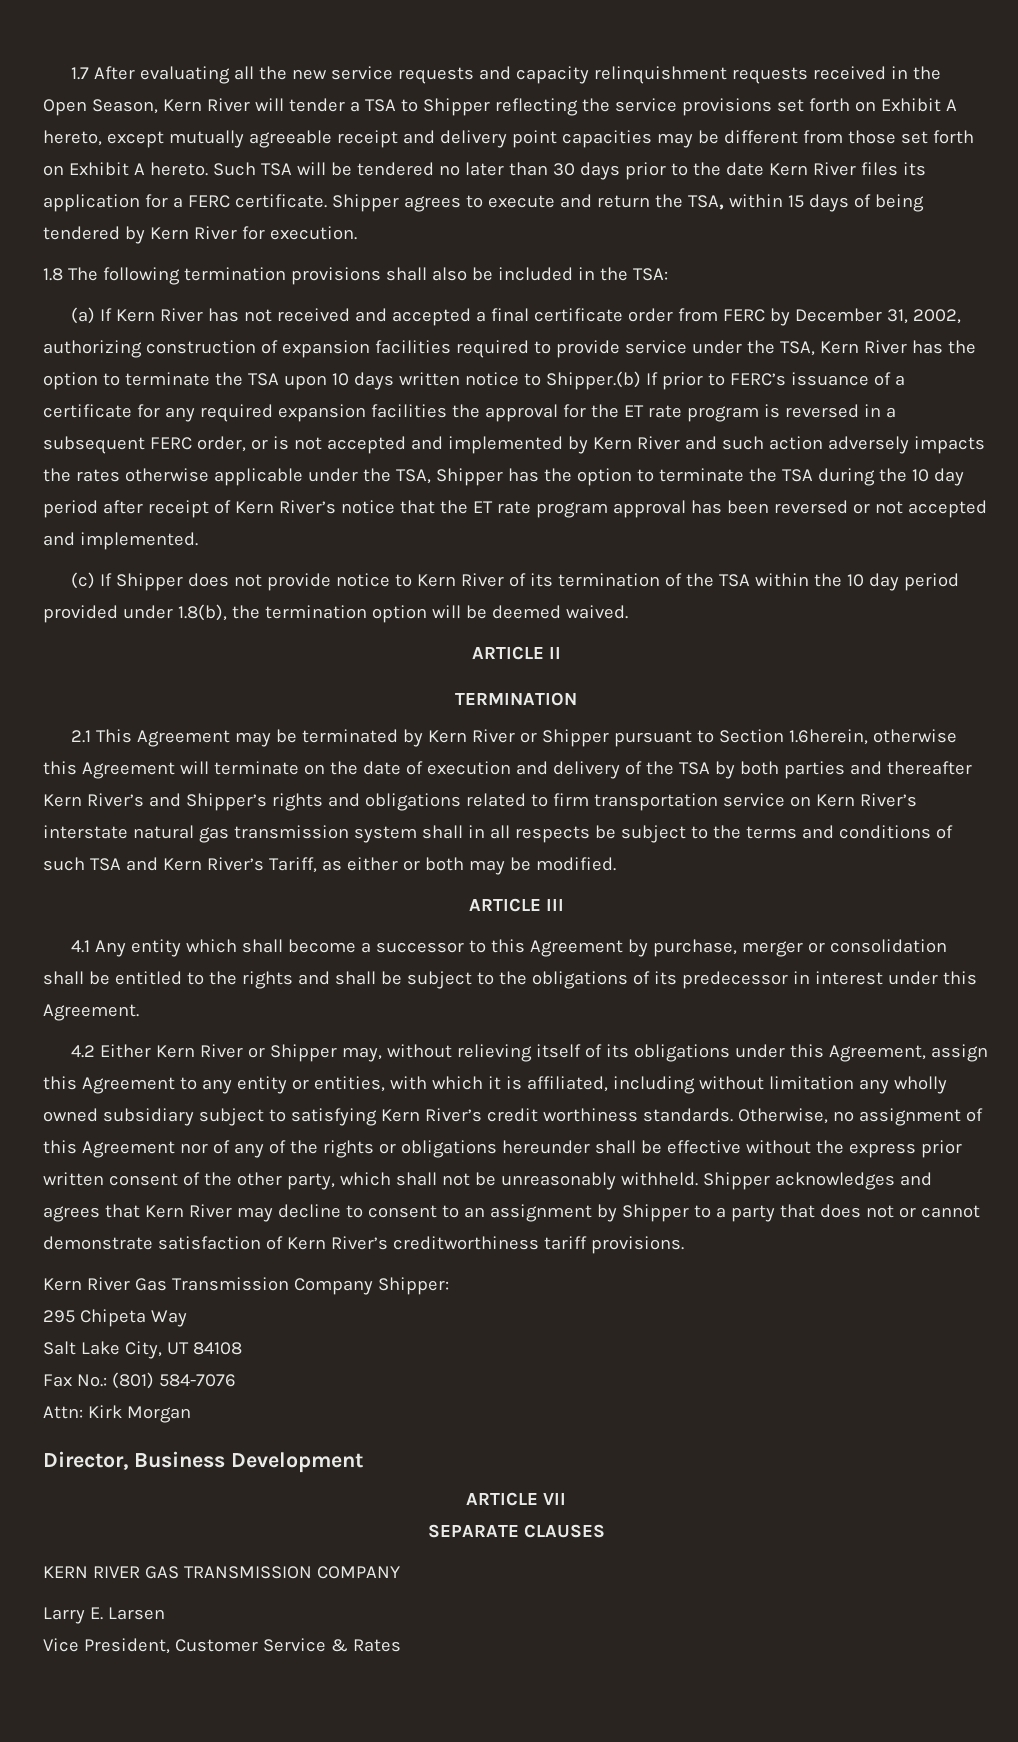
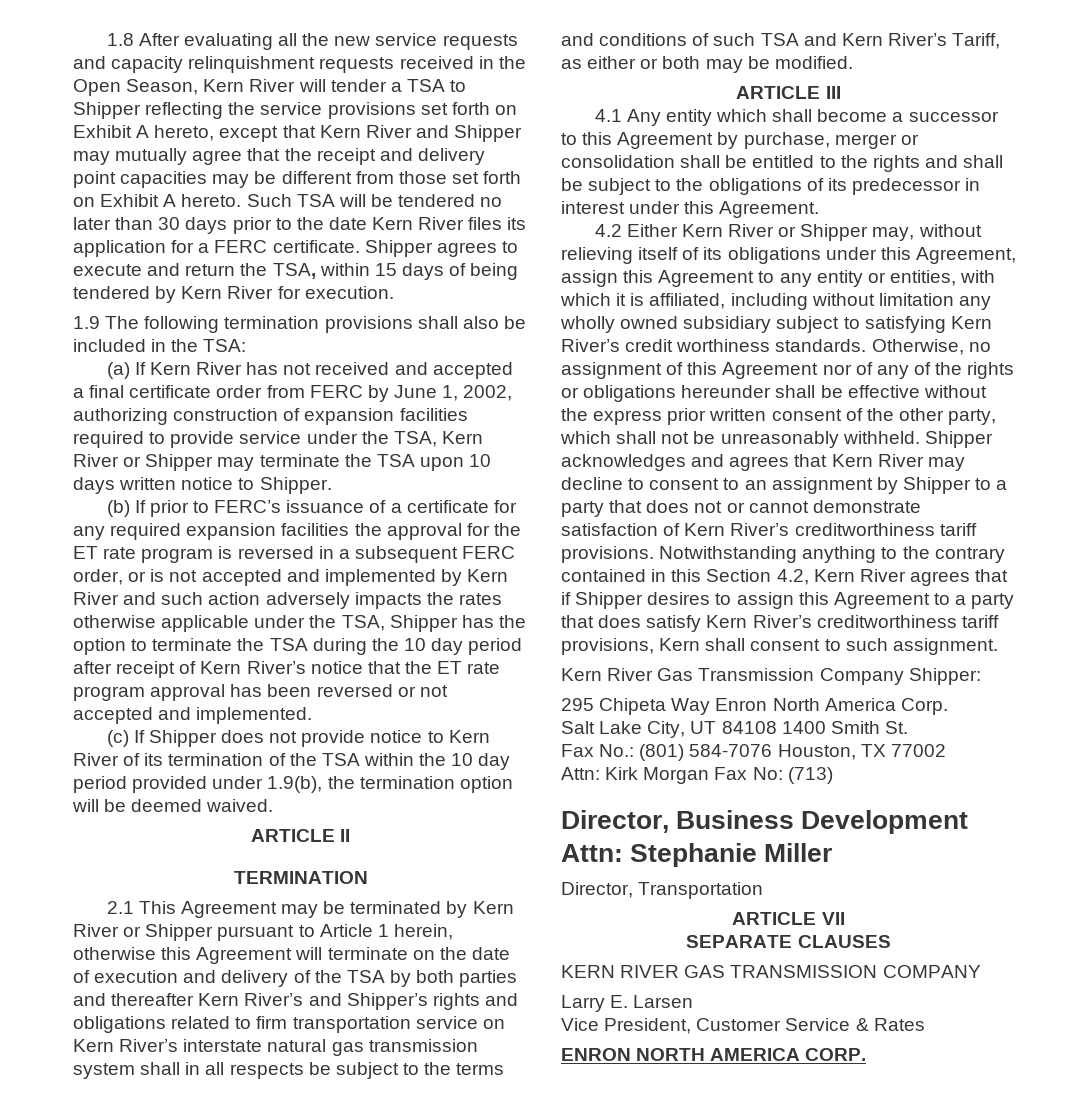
- 1.7 After evaluating all the new service requests and capacity relinquishment requests received in the Open Season, Kern River will tender a TSA to Shipper reflecting the service provisions set forth on Exhibit A hereto, except mutually agreeable receipt and delivery point capacities may be different from those set forth on Exhibit A hereto.
+ 1.8 After evaluating all the new service requests and capacity relinquishment requests received in the Open Season, Kern River will tender a TSA to Shipper reflecting the service provisions set forth on Exhibit A hereto, except that Kern River and Shipper may mutually agree that the receipt and delivery point capacities may be different from those set forth on Exhibit A hereto.
- 1.8 The following termination provisions shall also be included in the TSA:
+ 1.9 The following termination provisions shall also be included in the TSA:
- (a) If Kern River has not received and accepted a final certificate order from FERC by December 31, 2002, authorizing construction of expansion facilities required to provide service under the TSA, Kern River has the option to terminate the TSA upon 10 days written notice to Shipper.(b) If prior to FERC’s issuance of a certificate for any required expansion facilities the approval for the ET rate program is reversed in a subsequent FERC order, or is not accepted and implemented by Kern River and such action adversely impacts the rates otherwise applicable under the TSA, Shipper has the option to terminate the TSA during the 10 day period after receipt of Kern River’s notice that the ET rate program approval has been reversed or not accepted and implemented.
+ (a) If Kern River has not received and accepted a final certificate order from FERC by June 1, 2002, authorizing construction of expansion facilities required to provide service under the TSA, Kern River or Shipper may terminate the TSA upon 10 days written notice to Shipper.
+ (b) If prior to FERC’s issuance of a certificate for any required expansion facilities the approval for the ET rate program is reversed in a subsequent FERC order, or is not accepted and implemented by Kern River and such action adversely impacts the rates otherwise applicable under the TSA, Shipper has the option to terminate the TSA during the 10 day period after receipt of Kern River’s notice that the ET rate program approval has been reversed or not accepted and implemented.
- (c) If Shipper does not provide notice to Kern River of its termination of the TSA within the 10 day period provided under 1.8(b), the termination option will be deemed waived.
+ (c) If Shipper does not provide notice to Kern River of its termination of the TSA within the 10 day period provided under 1.9(b), the termination option will be deemed waived.
- 2.1 This Agreement may be terminated by Kern River or Shipper pursuant to Section 1.6herein, otherwise this Agreement will terminate on the date of execution and delivery of the TSA by both parties and thereafter Kern River’s and Shipper’s rights and obligations related to firm transportation service on Kern River’s interstate natural gas transmission system shall in all respects be subject to the terms and conditions of such TSA and Kern River’s Tariff, as either or both may be modified.
+ 2.1 This Agreement may be terminated by Kern River or Shipper pursuant to Article 1 herein, otherwise this Agreement will terminate on the date of execution and delivery of the TSA by both parties and thereafter Kern River’s and Shipper’s rights and obligations related to firm transportation service on Kern River’s interstate natural gas transmission system shall in all respects be subject to the terms and conditions of such TSA and Kern River’s Tariff, as either or both may be modified.
+ Notwithstanding anything to the contrary contained in this Section 4.2, Kern River agrees that if Shipper desires to assign this Agreement to a party that does satisfy Kern River’s creditworthiness tariff provisions, Kern shall consent to such assignment.
- 295 Chipeta Way
+ 295 Chipeta Way Enron North America Corp.
- Salt Lake City, UT 84108
+ Salt Lake City, UT 84108 1400 Smith St.
- Fax No.: (801) 584-7076
+ Fax No.: (801) 584-7076 Houston, TX 77002
- Attn: Kirk Morgan
+ Attn: Kirk Morgan Fax No: (713)
- Director, Business Development
+ Director, Business Development Attn: Stephanie Miller
+ Director, Transportation
+ ENRON NORTH AMERICA CORP.

